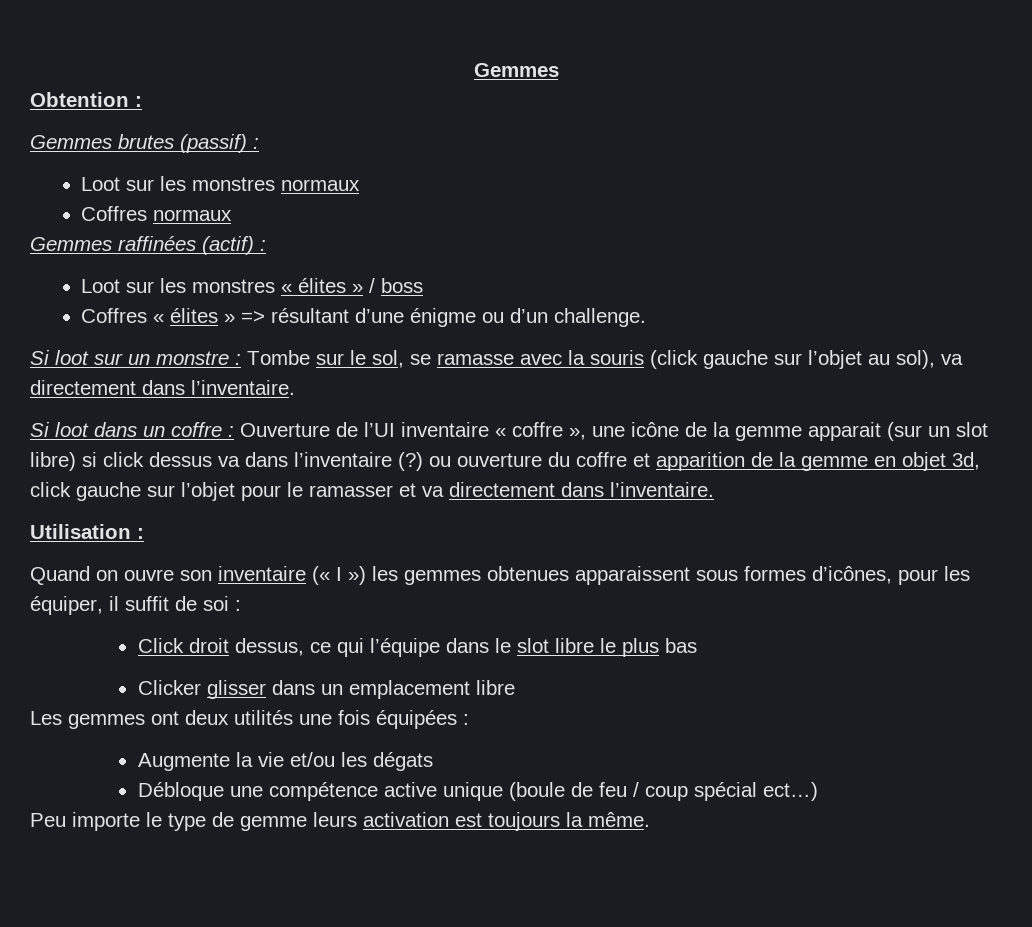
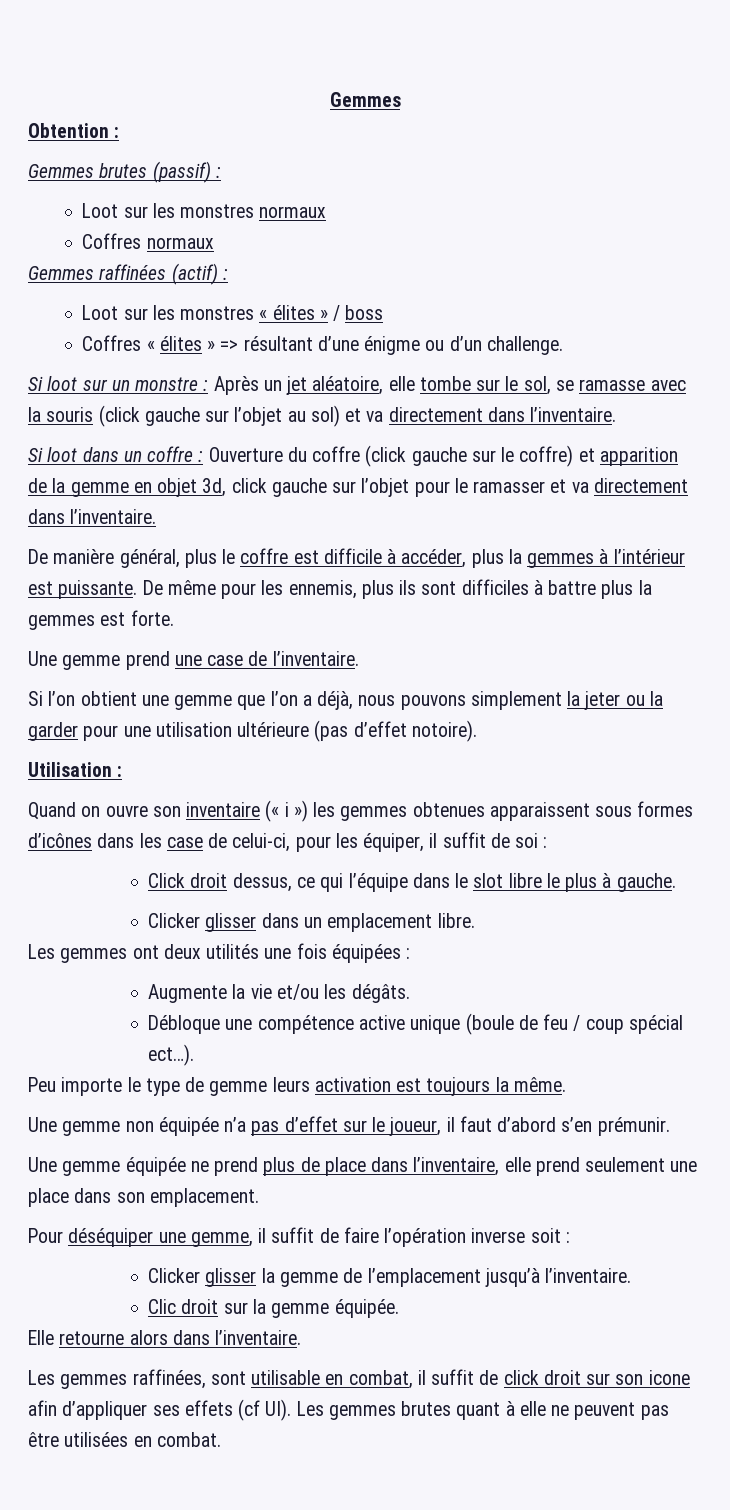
- Si loot sur un monstre : Tombe sur le sol, se ramasse avec la souris (click gauche sur l’objet au sol), va directement dans l’inventaire.
+ Si loot sur un monstre : Après un jet aléatoire, elle tombe sur le sol, se ramasse avec la souris (click gauche sur l’objet au sol) et va directement dans l’inventaire.
- Si loot dans un coffre : Ouverture de l’UI inventaire « coffre », une icône de la gemme apparait (sur un slot libre) si click dessus va dans l’inventaire (?) ou ouverture du coffre et apparition de la gemme en objet 3d, click gauche sur l’objet pour le ramasser et va directement dans l’inventaire.
+ Si loot dans un coffre : Ouverture du coffre (click gauche sur le coffre) et apparition de la gemme en objet 3d, click gauche sur l’objet pour le ramasser et va directement dans l’inventaire.
+ De manière général, plus le coffre est difficile à accéder, plus la gemmes à l’intérieur est puissante. De même pour les ennemis, plus ils sont difficiles à battre plus la gemmes est forte.
+ Une gemme prend une case de l’inventaire.
+ Si l’on obtient une gemme que l’on a déjà, nous pouvons simplement la jeter ou la garder pour une utilisation ultérieure (pas d’effet notoire).
- Quand on ouvre son inventaire (« I ») les gemmes obtenues apparaissent sous formes d’icônes, pour les équiper, il suffit de soi :
+ Quand on ouvre son inventaire (« i ») les gemmes obtenues apparaissent sous formes d’icônes dans les case de celui-ci, pour les équiper, il suffit de soi :
- Click droit dessus, ce qui l’équipe dans le slot libre le plus bas
+ Click droit dessus, ce qui l’équipe dans le slot libre le plus à gauche.
- Clicker glisser dans un emplacement libre
+ Clicker glisser dans un emplacement libre.
- Augmente la vie et/ou les dégats
+ Augmente la vie et/ou les dégâts.
- Débloque une compétence active unique (boule de feu / coup spécial ect…)
+ Débloque une compétence active unique (boule de feu / coup spécial ect…).
+ Une gemme non équipée n’a pas d’effet sur le joueur, il faut d’abord s’en prémunir.
+ Une gemme équipée ne prend plus de place dans l’inventaire, elle prend seulement une place dans son emplacement.
+ Pour déséquiper une gemme, il suffit de faire l’opération inverse soit :
+ Clicker glisser la gemme de l’emplacement jusqu’à l’inventaire.
+ Clic droit sur la gemme équipée.
+ Elle retourne alors dans l’inventaire.
+ Les gemmes raffinées, sont utilisable en combat, il suffit de click droit sur son icone afin d’appliquer ses effets (cf UI). Les gemmes brutes quant à elle ne peuvent pas être utilisées en combat.

